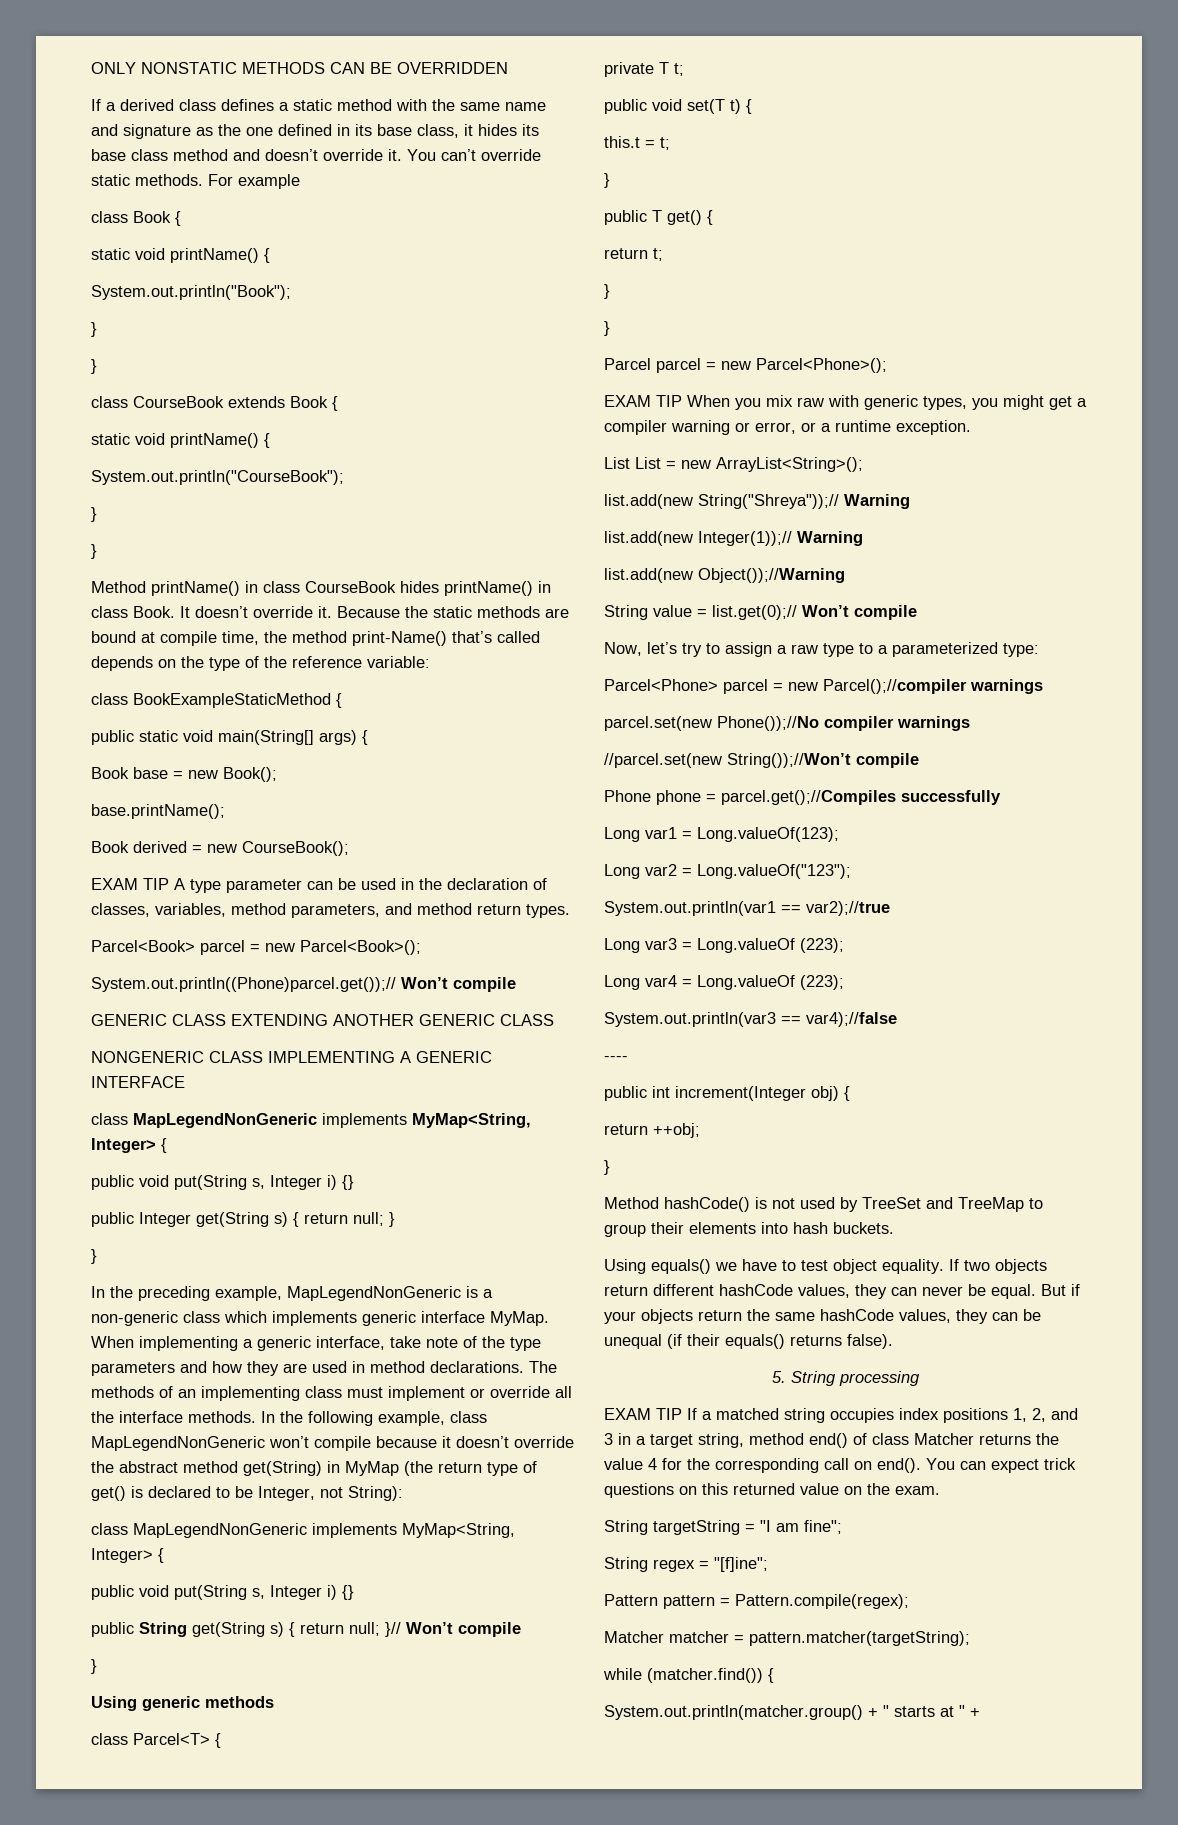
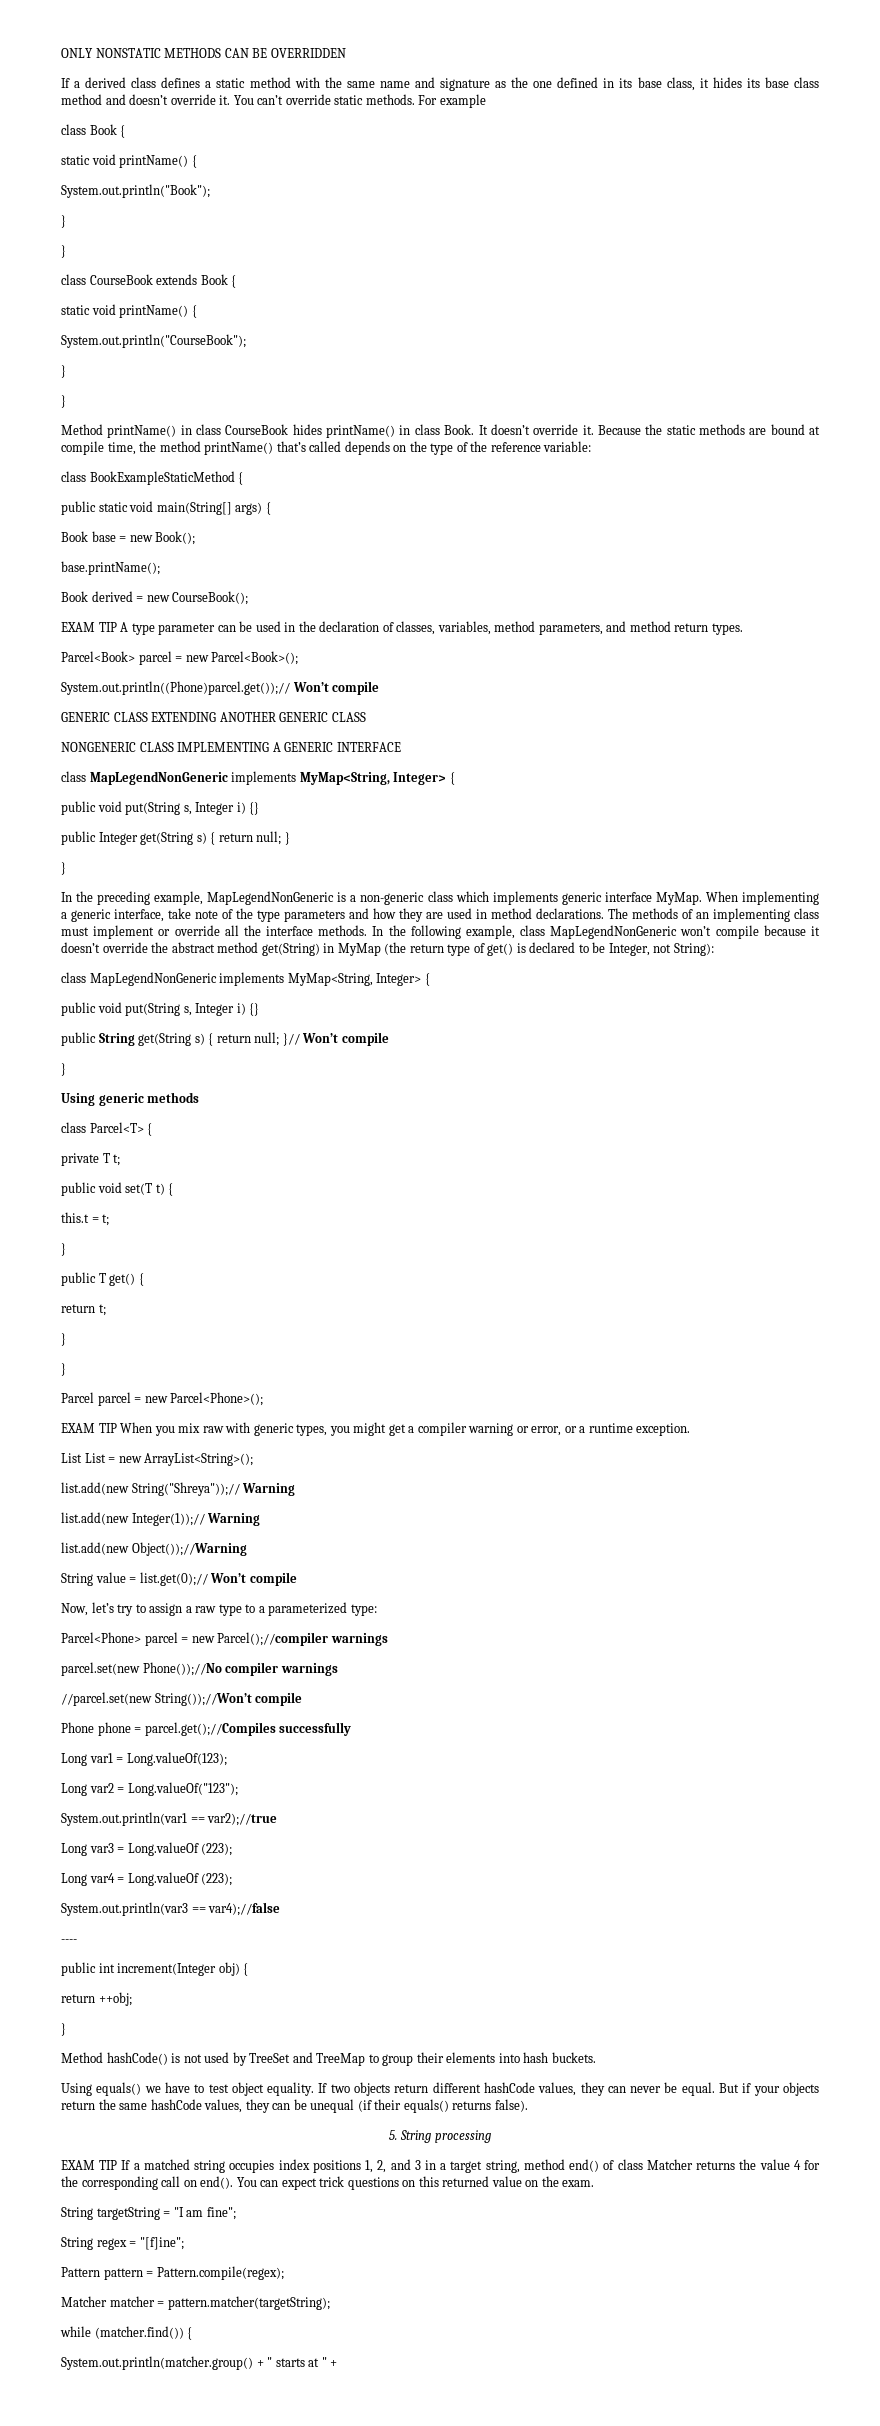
- Because the static methods are bound at compile time, the method print-Name() that’s called depends on the type of the reference variable:
+ Because the static methods are bound at compile time, the method printName() that’s called depends on the type of the reference variable:

